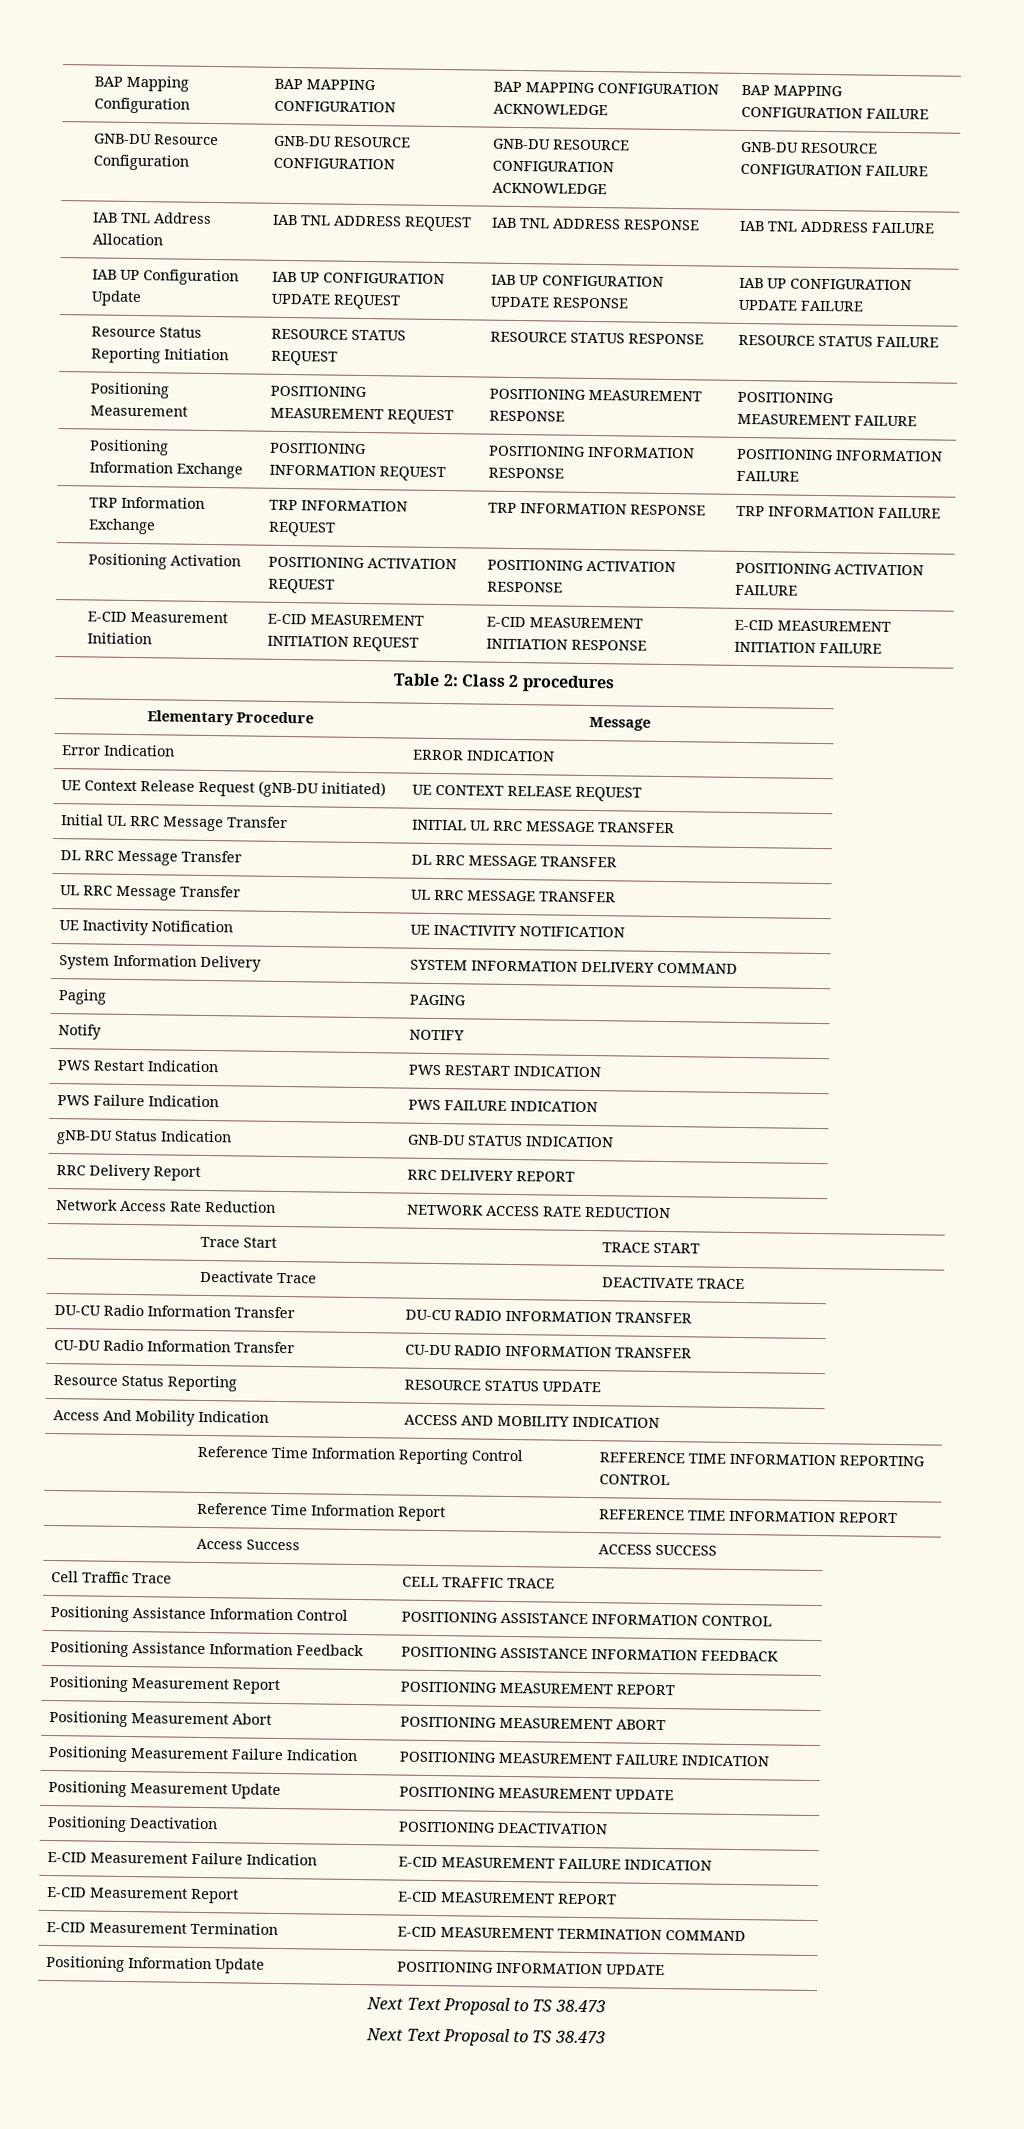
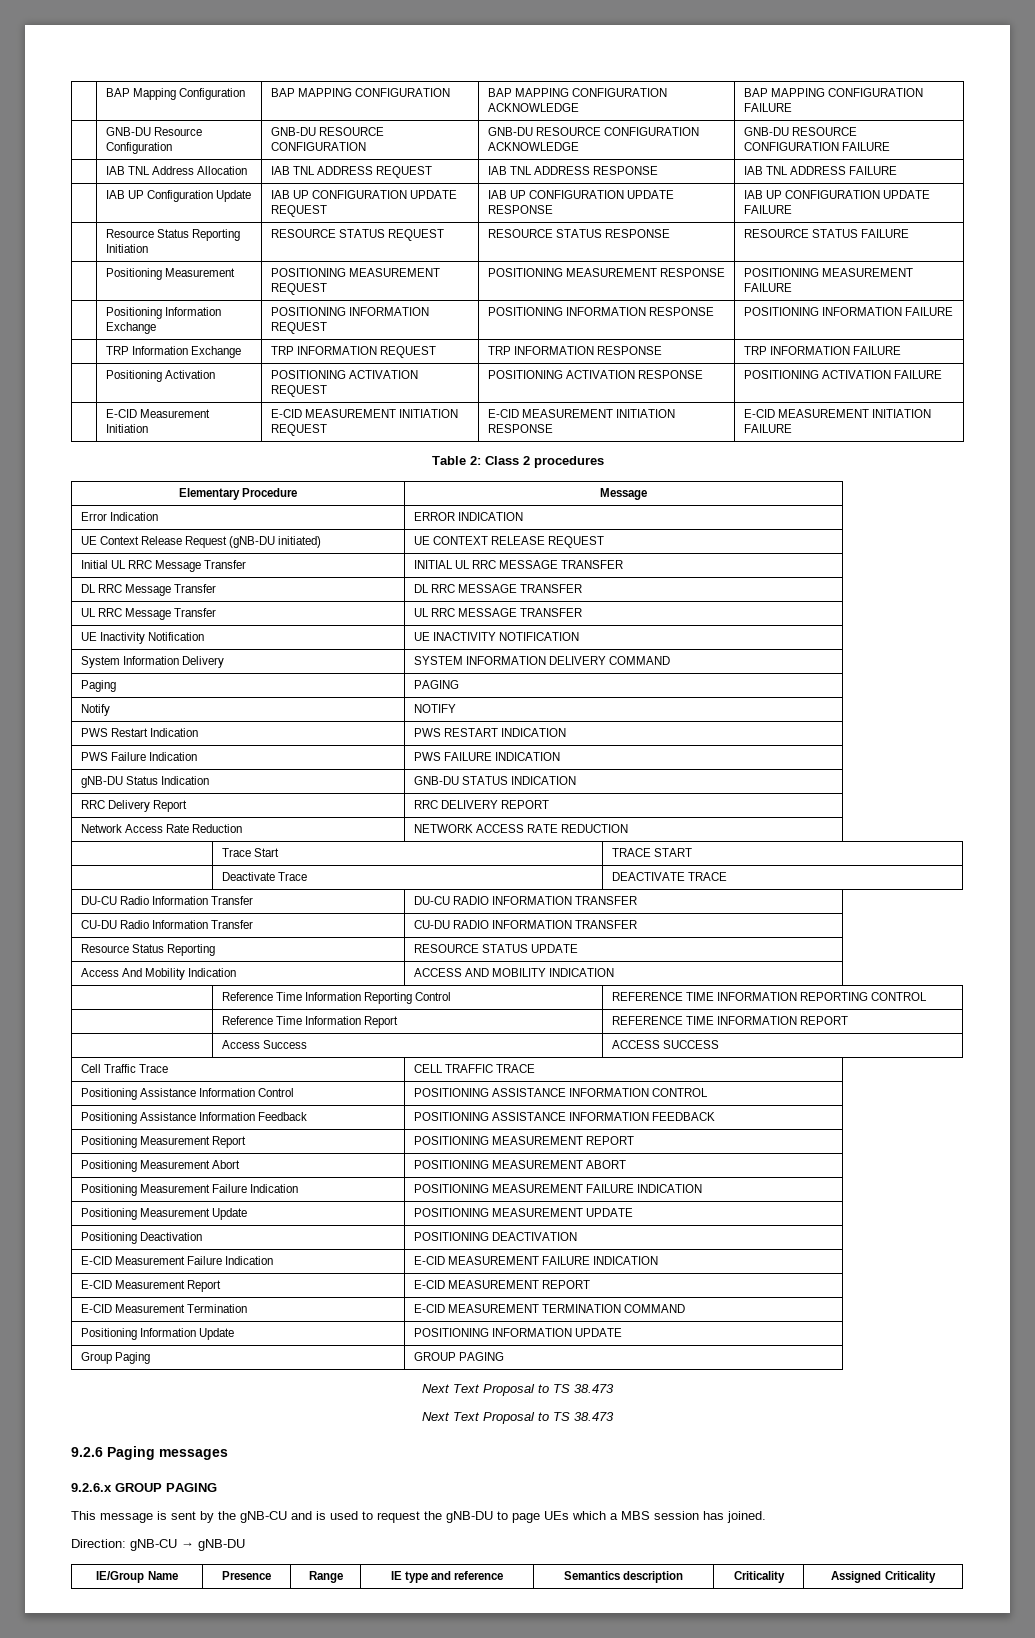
+ Group Paging | GROUP PAGING
+ 9.2.6 Paging messages
+ 9.2.6.x GROUP PAGING
+ This message is sent by the gNB-CU and is used to request the gNB-DU to page UEs which a MBS session has joined.
+ Direction: gNB-CU → gNB-DU
+ IE/Group Name | Presence | Range | IE type and reference | Semantics description | Criticality | Assigned Criticality

